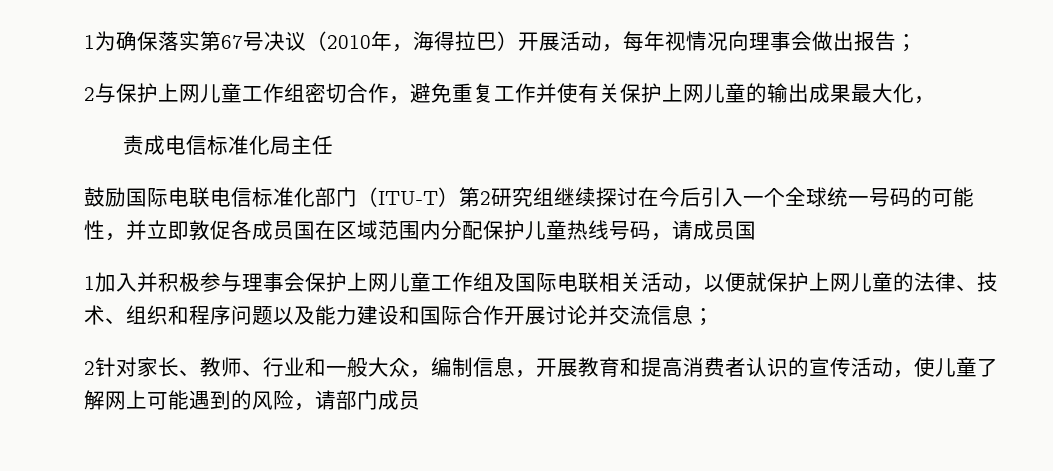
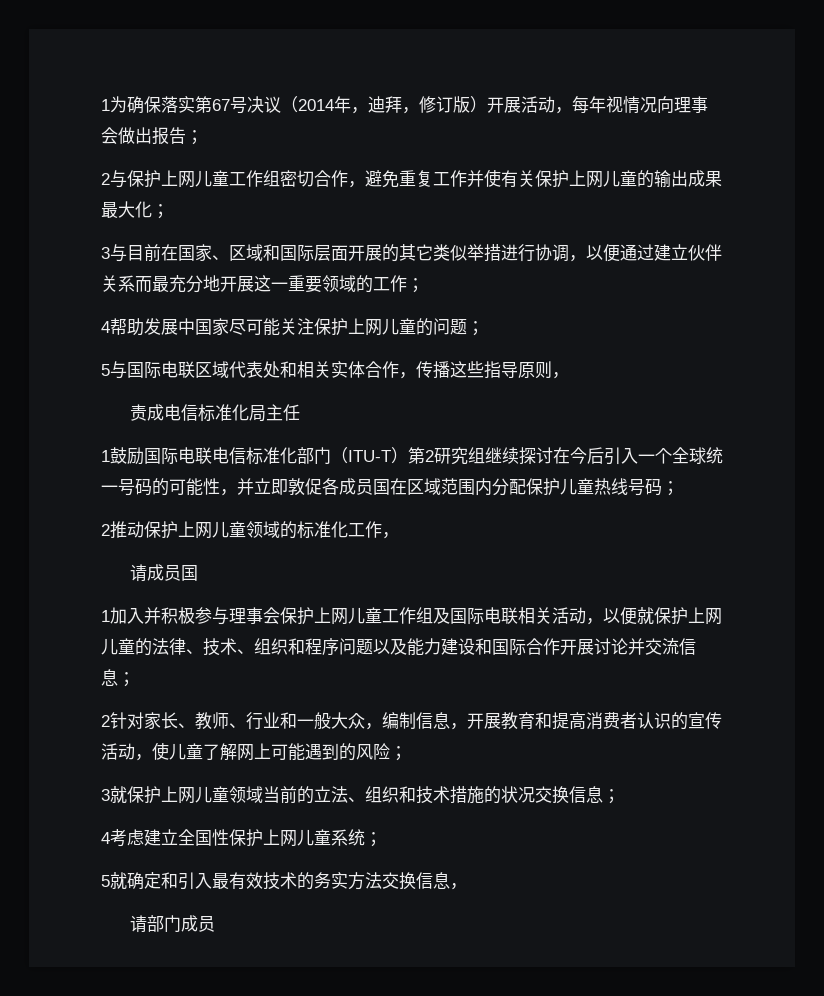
- 1为确保落实第67号决议（2010年，海得拉巴）开展活动，每年视情况向理事会做出报告；
+ 1为确保落实第67号决议（2014年，迪拜，修订版）开展活动，每年视情况向理事会做出报告；
- 2与保护上网儿童工作组密切合作，避免重复工作并使有关保护上网儿童的输出成果最大化，
+ 2与保护上网儿童工作组密切合作，避免重复工作并使有关保护上网儿童的输出成果最大化；
+ 3与目前在国家、区域和国际层面开展的其它类似举措进行协调，以便通过建立伙伴关系而最充分地开展这一重要领域的工作；
+ 4帮助发展中国家尽可能关注保护上网儿童的问题；
+ 5与国际电联区域代表处和相关实体合作，传播这些指导原则，
- 鼓励国际电联电信标准化部门（ITU-T）第2研究组继续探讨在今后引入一个全球统一号码的可能性，并立即敦促各成员国在区域范围内分配保护儿童热线号码，请成员国
+ 1鼓励国际电联电信标准化部门（ITU-T）第2研究组继续探讨在今后引入一个全球统一号码的可能性，并立即敦促各成员国在区域范围内分配保护儿童热线号码；
+ 2推动保护上网儿童领域的标准化工作，
+ 请成员国
- 2针对家长、教师、行业和一般大众，编制信息，开展教育和提高消费者认识的宣传活动，使儿童了解网上可能遇到的风险，请部门成员
+ 2针对家长、教师、行业和一般大众，编制信息，开展教育和提高消费者认识的宣传活动，使儿童了解网上可能遇到的风险；
+ 3就保护上网儿童领域当前的立法、组织和技术措施的状况交换信息；
+ 4考虑建立全国性保护上网儿童系统；
+ 5就确定和引入最有效技术的务实方法交换信息，
+ 请部门成员

